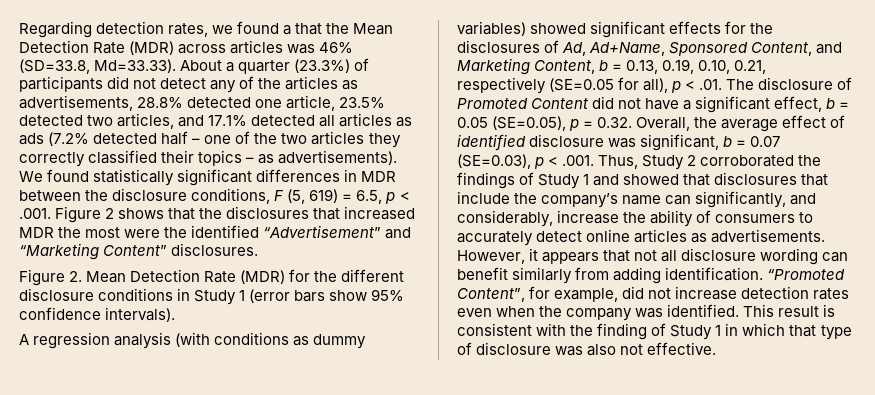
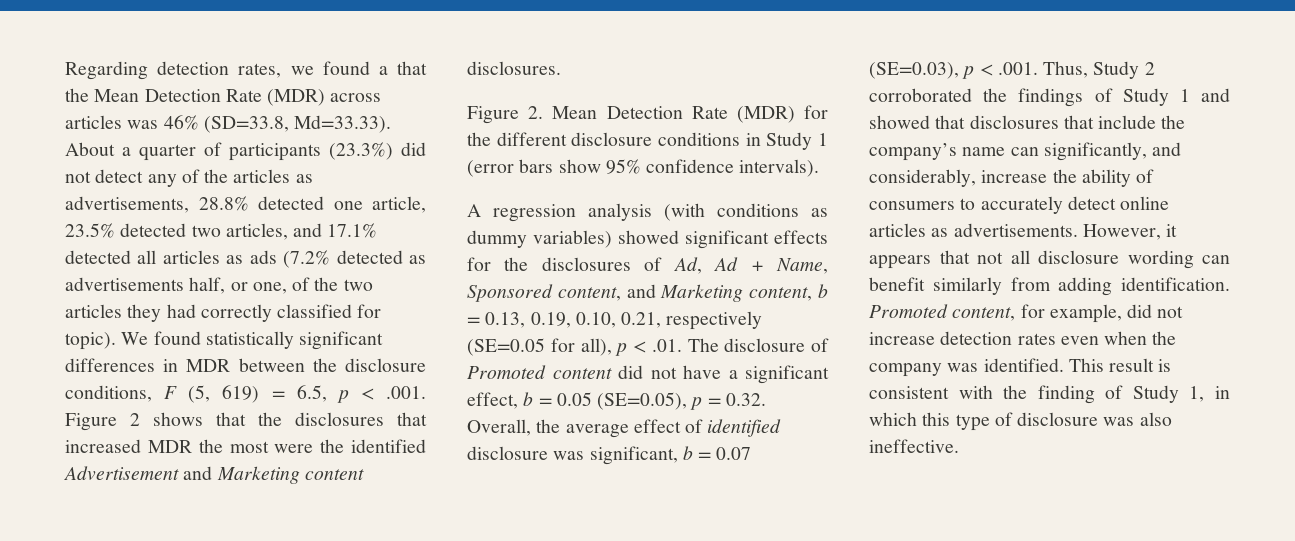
- Regarding detection rates, we found a that the Mean Detection Rate (MDR) across articles was 46% (SD=33.8, Md=33.33). About a quarter (23.3%) of participants did not detect any of the articles as advertisements, 28.8% detected one article, 23.5% detected two articles, and 17.1% detected all articles as ads (7.2% detected half – one of the two articles they correctly classified their topics – as advertisements).
+ Regarding detection rates, we found a that the Mean Detection Rate (MDR) across articles was 46% (SD=33.8, Md=33.33). About a quarter of participants (23.3%) did not detect any of the articles as advertisements, 28.8% detected one article, 23.5% detected two articles, and 17.1% detected all articles as ads (7.2% detected as advertisements half, or one, of the two articles they had correctly classified for topic).
- We found statistically significant differences in MDR between the disclosure conditions, F (5, 619) = 6.5, p < .001. Figure 2 shows that the disclosures that increased MDR the most were the identified “Advertisement” and “Marketing Content” disclosures.
+ We found statistically significant differences in MDR between the disclosure conditions, F (5, 619) = 6.5, p < .001. Figure 2 shows that the disclosures that increased MDR the most were the identified Advertisement and Marketing content disclosures.
- A regression analysis (with conditions as dummy variables) showed significant effects for the disclosures of Ad, Ad+Name, Sponsored Content, and Marketing Content, b = 0.13, 0.19, 0.10, 0.21, respectively (SE=0.05 for all), p < .01. The disclosure of Promoted Content did not have a significant effect, b = 0.05 (SE=0.05), p = 0.32. Overall, the average effect of identified disclosure was significant, b = 0.07 (SE=0.03), p < .001. Thus, Study 2 corroborated the findings of Study 1 and showed that disclosures that include the company’s name can significantly, and considerably, increase the ability of consumers to accurately detect online articles as advertisements.
+ A regression analysis (with conditions as dummy variables) showed significant effects for the disclosures of Ad, Ad + Name, Sponsored content, and Marketing content, b = 0.13, 0.19, 0.10, 0.21, respectively (SE=0.05 for all), p < .01. The disclosure of Promoted content did not have a significant effect, b = 0.05 (SE=0.05), p = 0.32. Overall, the average effect of identified disclosure was significant, b = 0.07 (SE=0.03), p < .001. Thus, Study 2 corroborated the findings of Study 1 and showed that disclosures that include the company’s name can significantly, and considerably, increase the ability of consumers to accurately detect online articles as advertisements.
- “Promoted Content”, for example, did not increase detection rates even when the company was identified.
+ Promoted content, for example, did not increase detection rates even when the company was identified.
- This result is consistent with the finding of Study 1 in which that type of disclosure was also not effective.
+ This result is consistent with the finding of Study 1, in which this type of disclosure was also ineffective.

